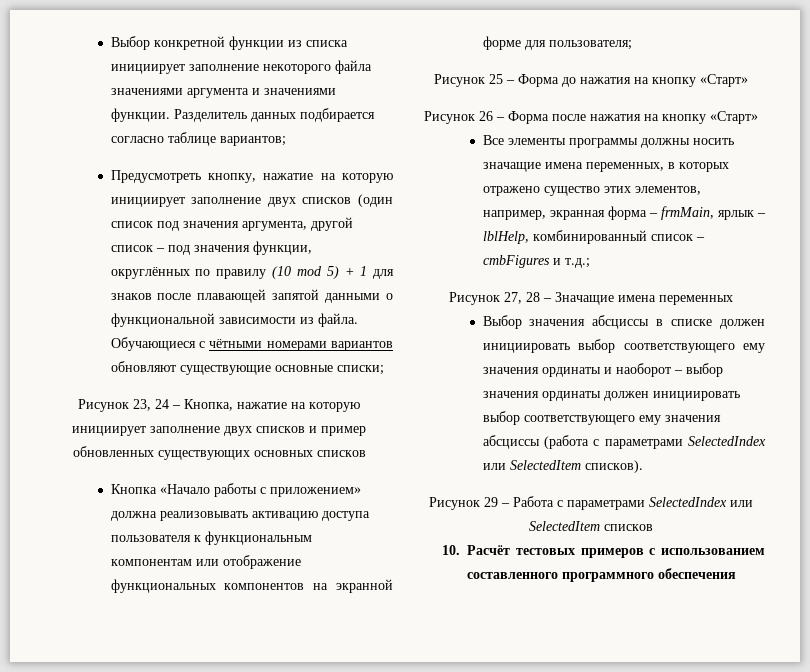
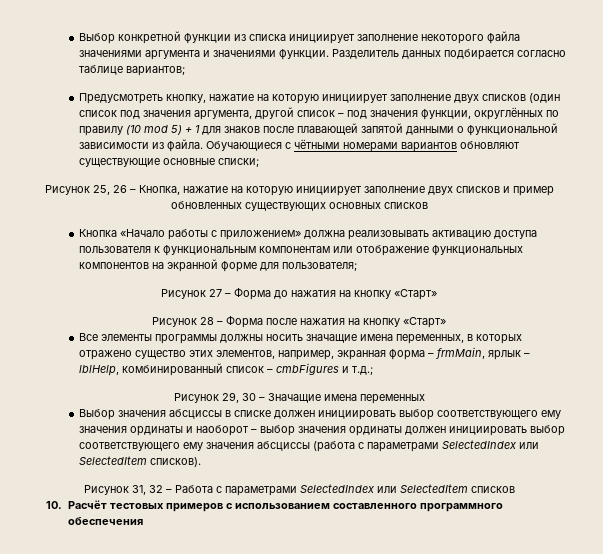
- Рисунок 23, 24 – Кнопка, нажатие на которую инициирует заполнение двух списков и пример обновленных существующих основных списков
+ Рисунок 25, 26 – Кнопка, нажатие на которую инициирует заполнение двух списков и пример обновленных существующих основных списков
- Рисунок 25 – Форма до нажатия на кнопку «Старт»
+ Рисунок 27 – Форма до нажатия на кнопку «Старт»
- Рисунок 26 – Форма после нажатия на кнопку «Старт»
+ Рисунок 28 – Форма после нажатия на кнопку «Старт»
- Рисунок 27, 28 – Значащие имена переменных
+ Рисунок 29, 30 – Значащие имена переменных
- Рисунок 29 – Работа с параметрами SelectedIndex или SelectedItem списков
+ Рисунок 31, 32 – Работа с параметрами SelectedIndex или SelectedItem списков

